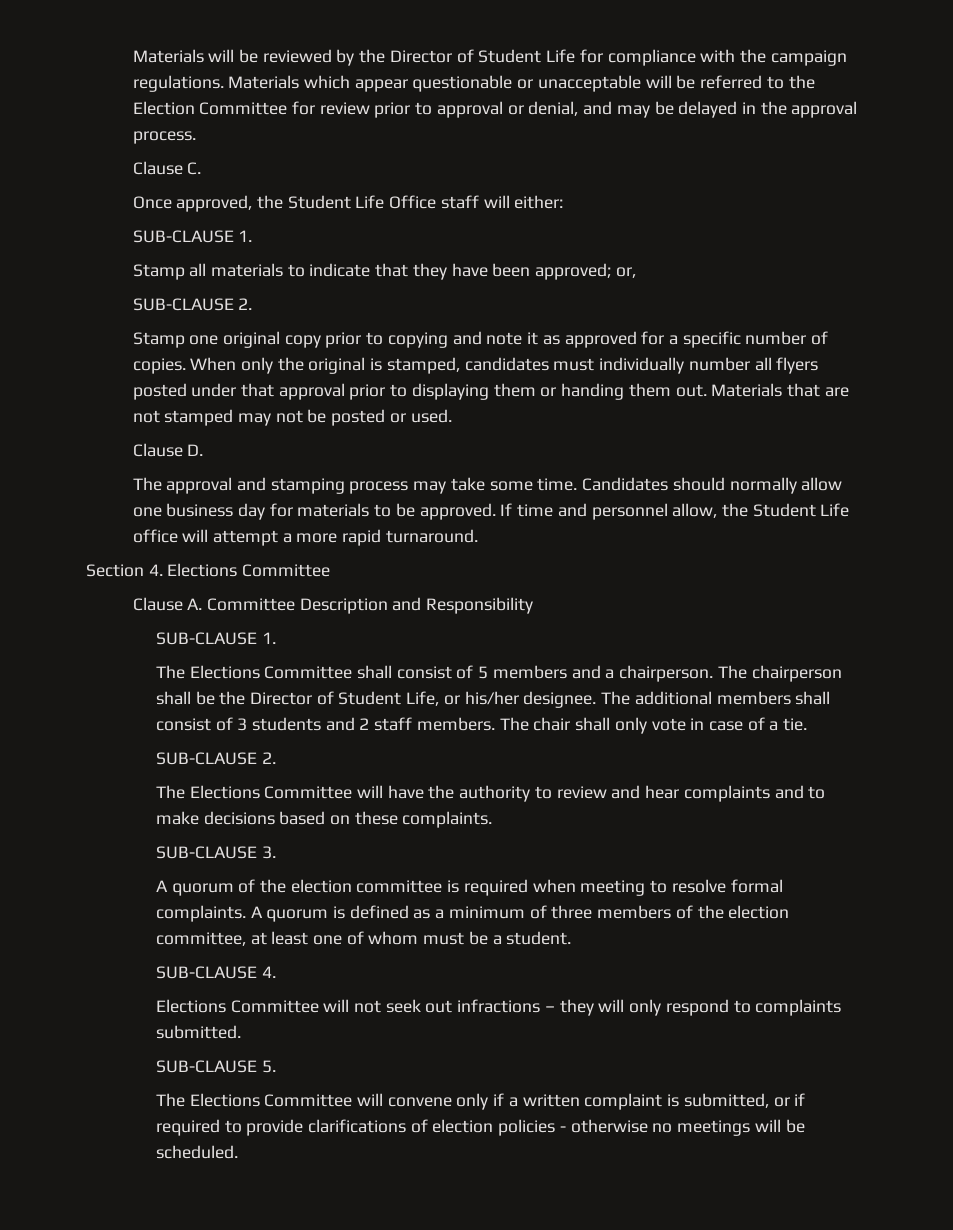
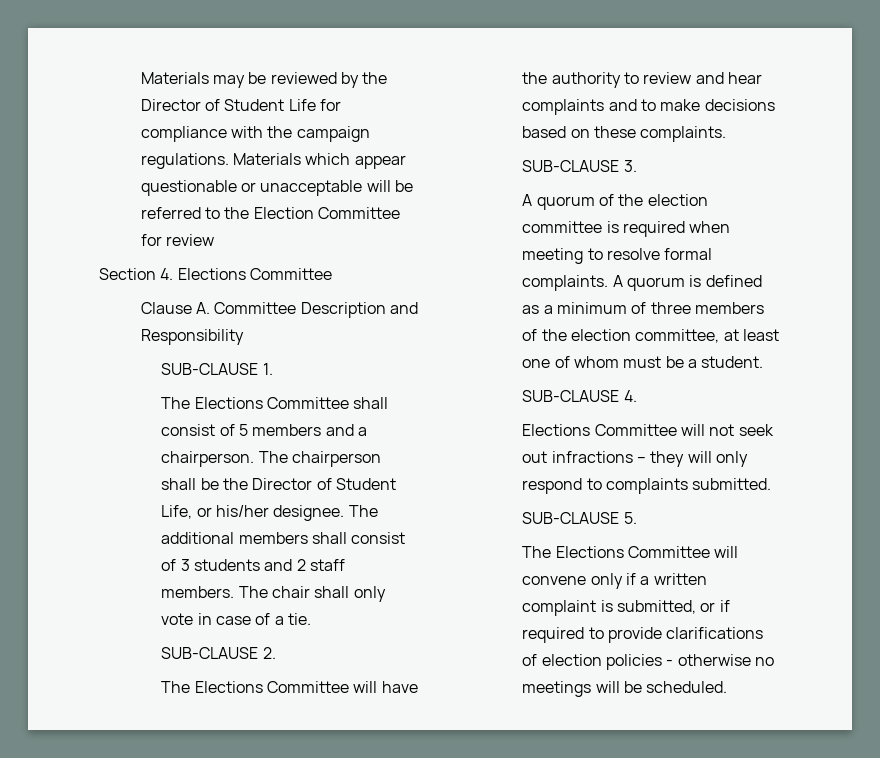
- Materials will be reviewed by the Director of Student Life for compliance with the campaign regulations.
+ Materials may be reviewed by the Director of Student Life for compliance with the campaign regulations.
- Materials which appear questionable or unacceptable will be referred to the Election Committee for review prior to approval or denial, and may be delayed in the approval process.
- Clause C.
- Once approved, the Student Life Office staff will either:
- SUB-CLAUSE 1.
- Stamp all materials to indicate that they have been approved; or,
- SUB-CLAUSE 2.
- Stamp one original copy prior to copying and note it as approved for a specific number of copies. When only the original is stamped, candidates must individually number all flyers posted under that approval prior to displaying them or handing them out. Materials that are not stamped may not be posted or used.
- Clause D.
- The approval and stamping process may take some time. Candidates should normally allow one business day for materials to be approved. If time and personnel allow, the Student Life office will attempt a more rapid turnaround.
+ Materials which appear questionable or unacceptable will be referred to the Election Committee for review

